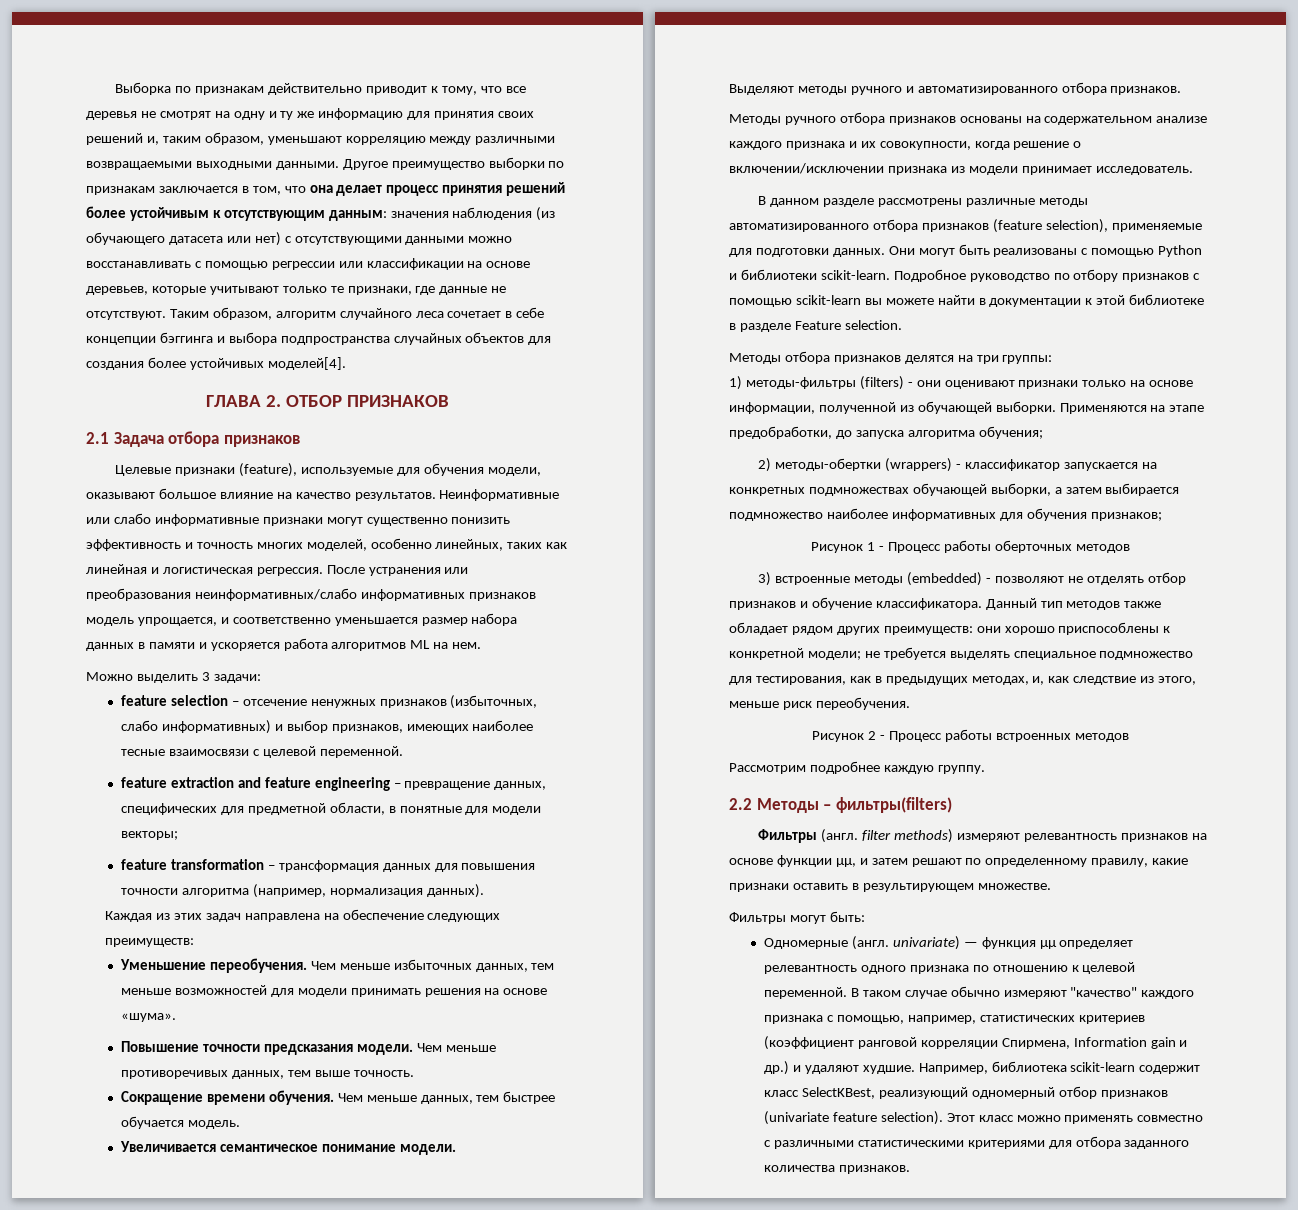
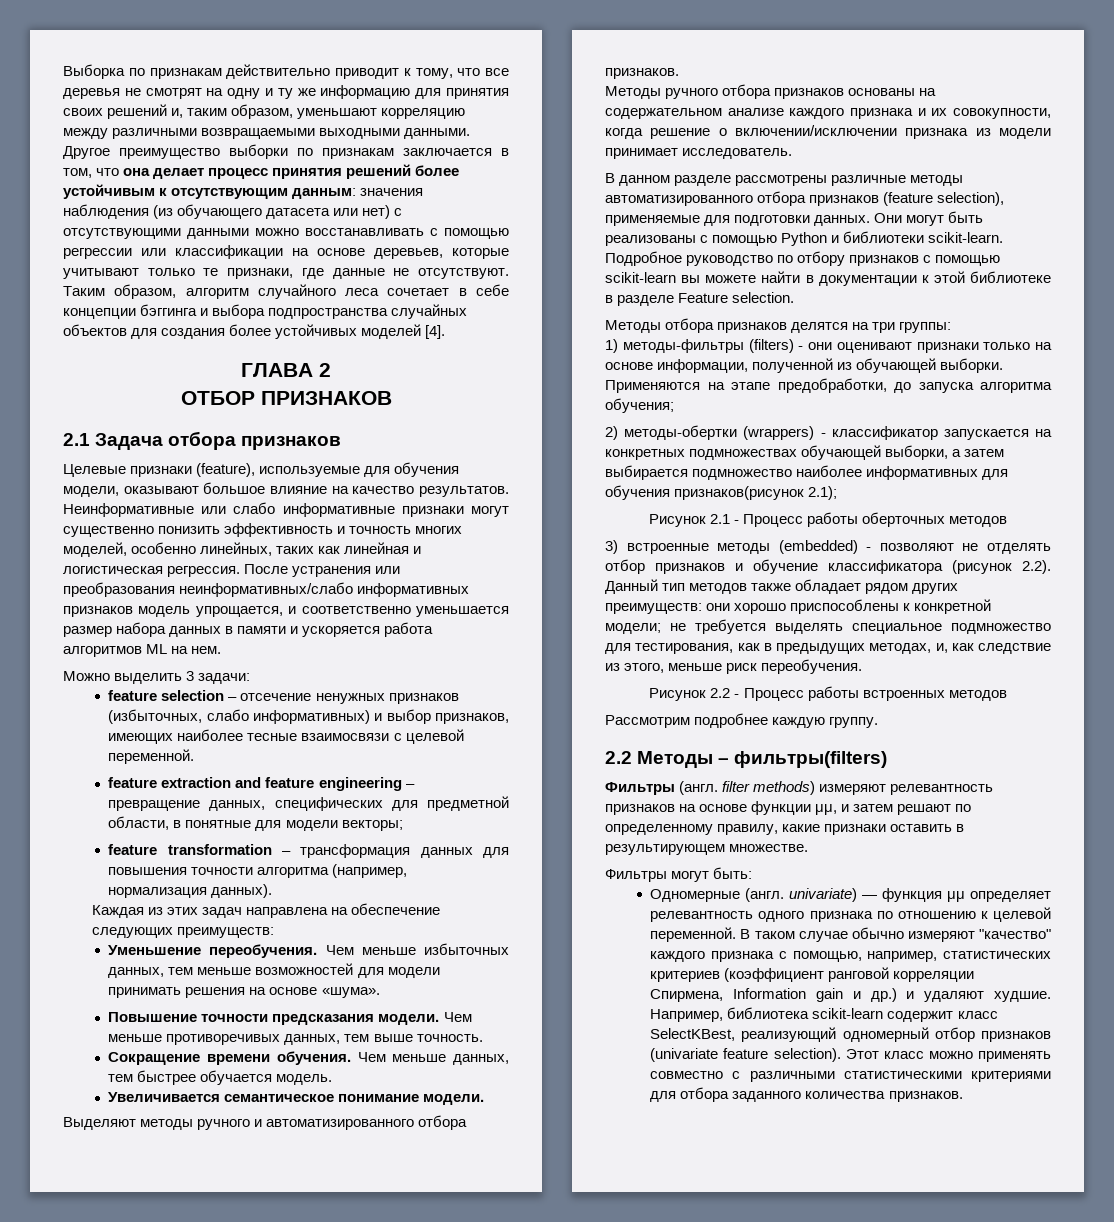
- Таким образом, алгоритм случайного леса сочетает в себе концепции бэггинга и выбора подпространства случайных объектов для создания более устойчивых моделей[4].
+ Таким образом, алгоритм случайного леса сочетает в себе концепции бэггинга и выбора подпространства случайных объектов для создания более устойчивых моделей [4].
- ГЛАВА 2. ОТБОР ПРИЗНАКОВ
+ ГЛАВА 2
+ ОТБОР ПРИЗНАКОВ
- 2) методы-обертки (wrappers) - классификатор запускается на конкретных подмножествах обучающей выборки, а затем выбирается подмножество наиболее информативных для обучения признаков;
- Рисунок 1 - Процесс работы оберточных методов
+ 2) методы-обертки (wrappers) - классификатор запускается на конкретных подмножествах обучающей выборки, а затем выбирается подмножество наиболее информативных для обучения признаков(рисунок 2.1);
+ Рисунок 2.1 - Процесс работы оберточных методов
- 3) встроенные методы (embedded) - позволяют не отделять отбор признаков и обучение классификатора. Данный тип методов также обладает рядом других преимуществ: они хорошо приспособлены к конкретной модели; не требуется выделять специальное подмножество для тестирования, как в предыдущих методах, и, как следствие из этого, меньше риск переобучения.
+ 3) встроенные методы (embedded) - позволяют не отделять отбор признаков и обучение классификатора (рисунок 2.2). Данный тип методов также обладает рядом других преимуществ: они хорошо приспособлены к конкретной модели; не требуется выделять специальное подмножество для тестирования, как в предыдущих методах, и, как следствие из этого, меньше риск переобучения.
- Рисунок 2 - Процесс работы встроенных методов
+ Рисунок 2.2 - Процесс работы встроенных методов

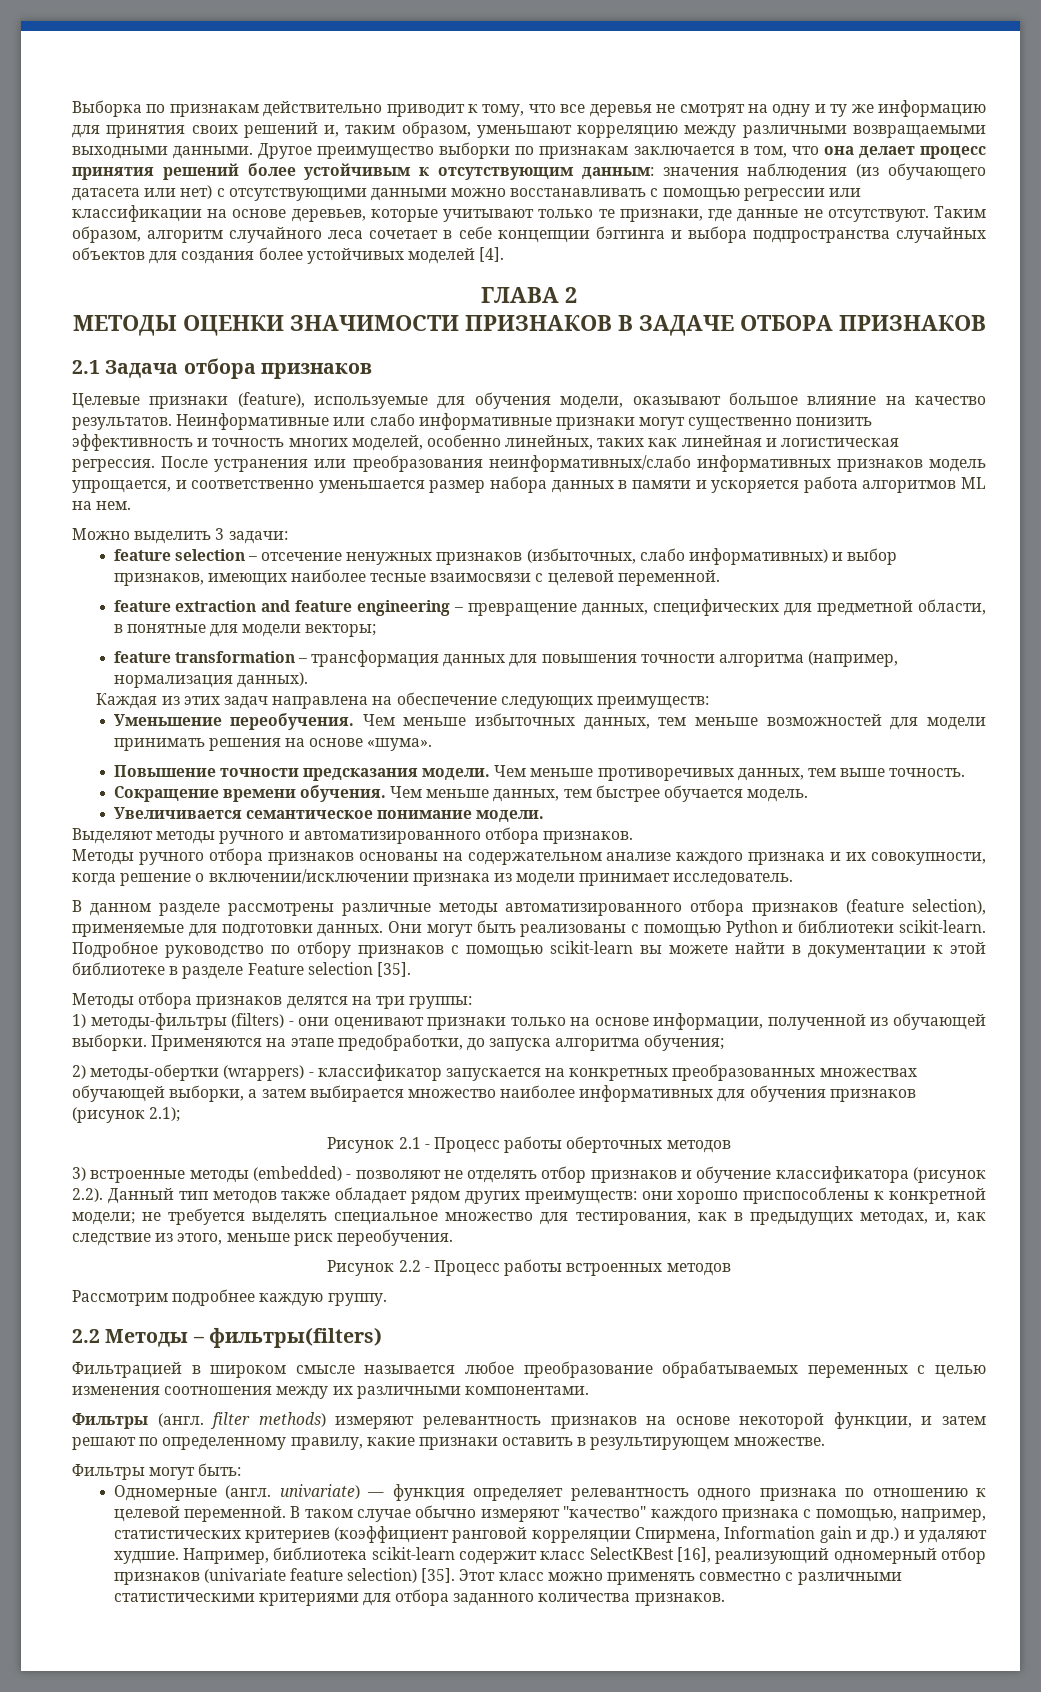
- ОТБОР ПРИЗНАКОВ
+ МЕТОДЫ ОЦЕНКИ ЗНАЧИМОСТИ ПРИЗНАКОВ В ЗАДАЧЕ ОТБОРА ПРИЗНАКОВ
- Подробное руководство по отбору признаков с помощью scikit-learn вы можете найти в документации к этой библиотеке в разделе Feature selection.
+ Подробное руководство по отбору признаков с помощью scikit-learn вы можете найти в документации к этой библиотеке в разделе Feature selection [35].
- 2) методы-обертки (wrappers) - классификатор запускается на конкретных подмножествах обучающей выборки, а затем выбирается подмножество наиболее информативных для обучения признаков(рисунок 2.1);
+ 2) методы-обертки (wrappers) - классификатор запускается на конкретных преобразованных множествах обучающей выборки, а затем выбирается множество наиболее информативных для обучения признаков (рисунок 2.1);
- 3) встроенные методы (embedded) - позволяют не отделять отбор признаков и обучение классификатора (рисунок 2.2). Данный тип методов также обладает рядом других преимуществ: они хорошо приспособлены к конкретной модели; не требуется выделять специальное подмножество для тестирования, как в предыдущих методах, и, как следствие из этого, меньше риск переобучения.
+ 3) встроенные методы (embedded) - позволяют не отделять отбор признаков и обучение классификатора (рисунок 2.2). Данный тип методов также обладает рядом других преимуществ: они хорошо приспособлены к конкретной модели; не требуется выделять специальное множество для тестирования, как в предыдущих методах, и, как следствие из этого, меньше риск переобучения.
+ Фильтрацией в широком смысле называется любое преобразование обрабатываемых переменных с целью изменения соотношения между их различными компонентами.
- Фильтры (англ. filter methods) измеряют релевантность признаков на основе функции μμ, и затем решают по определенному правилу, какие признаки оставить в результирующем множестве.
+ Фильтры (англ. filter methods) измеряют релевантность признаков на основе некоторой функции, и затем решают по определенному правилу, какие признаки оставить в результирующем множестве.
- Одномерные (англ. univariate) — функция μμ определяет релевантность одного признака по отношению к целевой переменной.
+ Одномерные (англ. univariate) — функция определяет релевантность одного признака по отношению к целевой переменной.
- Например, библиотека scikit-learn содержит класс SelectKBest, реализующий одномерный отбор признаков (univariate feature selection).
+ Например, библиотека scikit-learn содержит класс SelectKBest [16], реализующий одномерный отбор признаков (univariate feature selection) [35].

